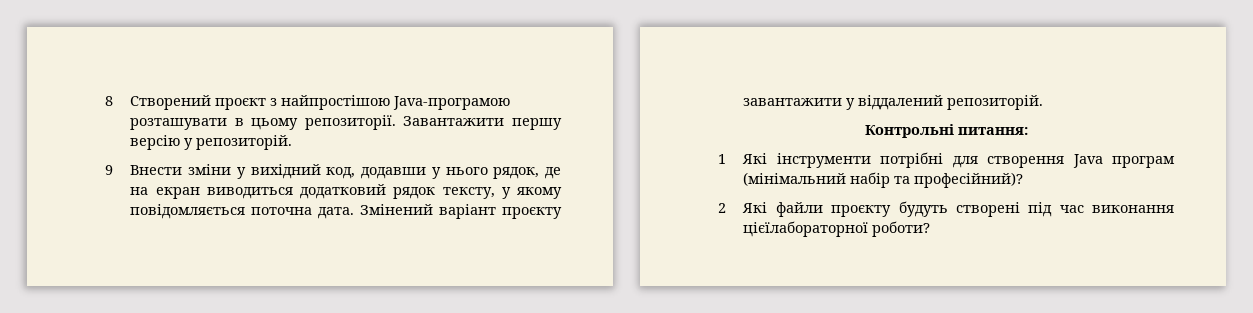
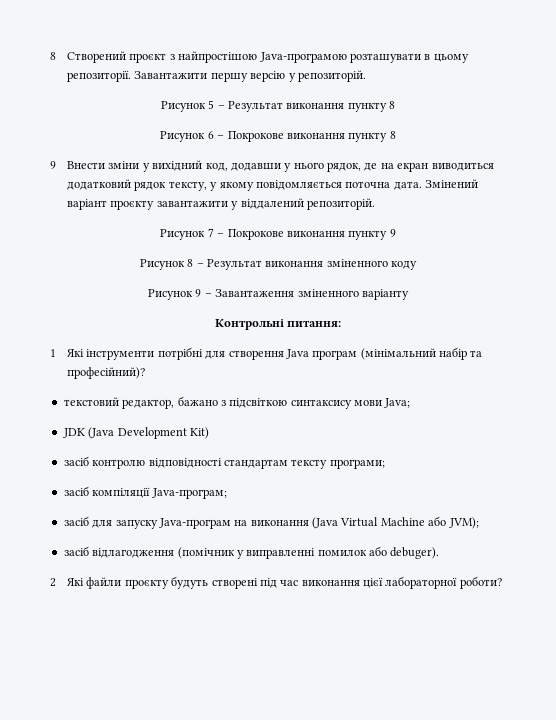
+ Рисунок 5 – Результат виконання пункту 8
+ Рисунок 6 – Покрокове виконання пункту 8
+ Рисунок 7 – Покрокове виконання пункту 9
+ Рисунок 8 – Результат виконання зміненного коду
+ Рисунок 9 – Завантаження зміненного варіанту
+ текстовий редактор, бажано з підсвіткою синтаксису мови Java;
+ JDK (Java Development Kit)
+ засіб контролю відповідності стандартам тексту програми;
+ засіб компіляції Java-програм;
+ засіб для запуску Java-програм на виконання (Java Virtual Machine або JVM);
+ засіб відлагодження (помічник у виправленні помилок або debuger).
- 2 Які файли проєкту будуть створені під час виконання цієїлабораторної роботи?
+ 2 Які файли проєкту будуть створені під час виконання цієї лабораторної роботи?

